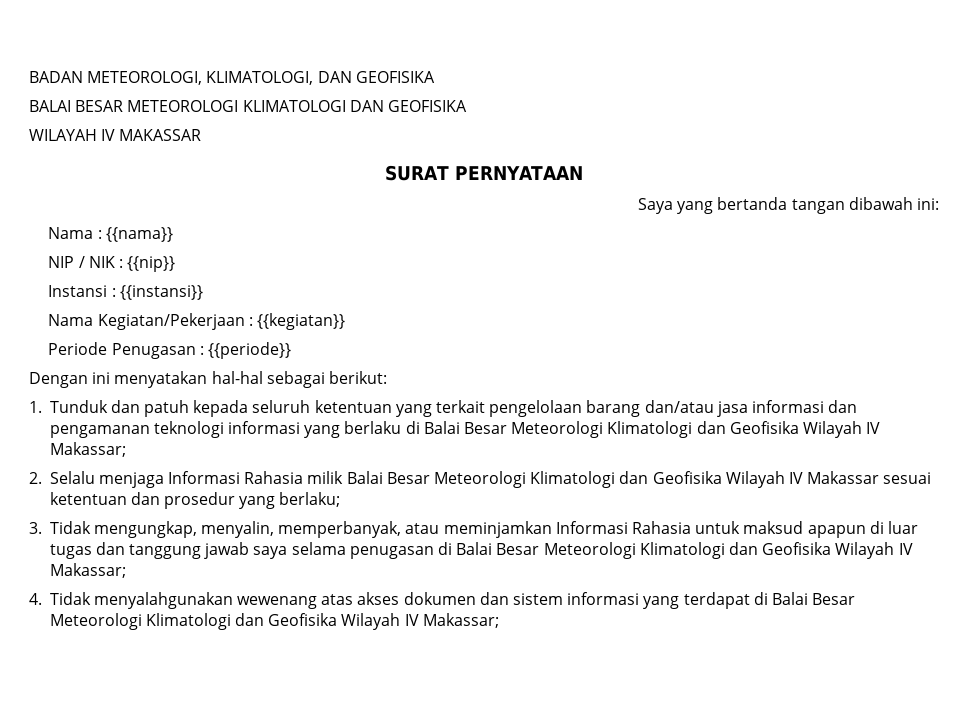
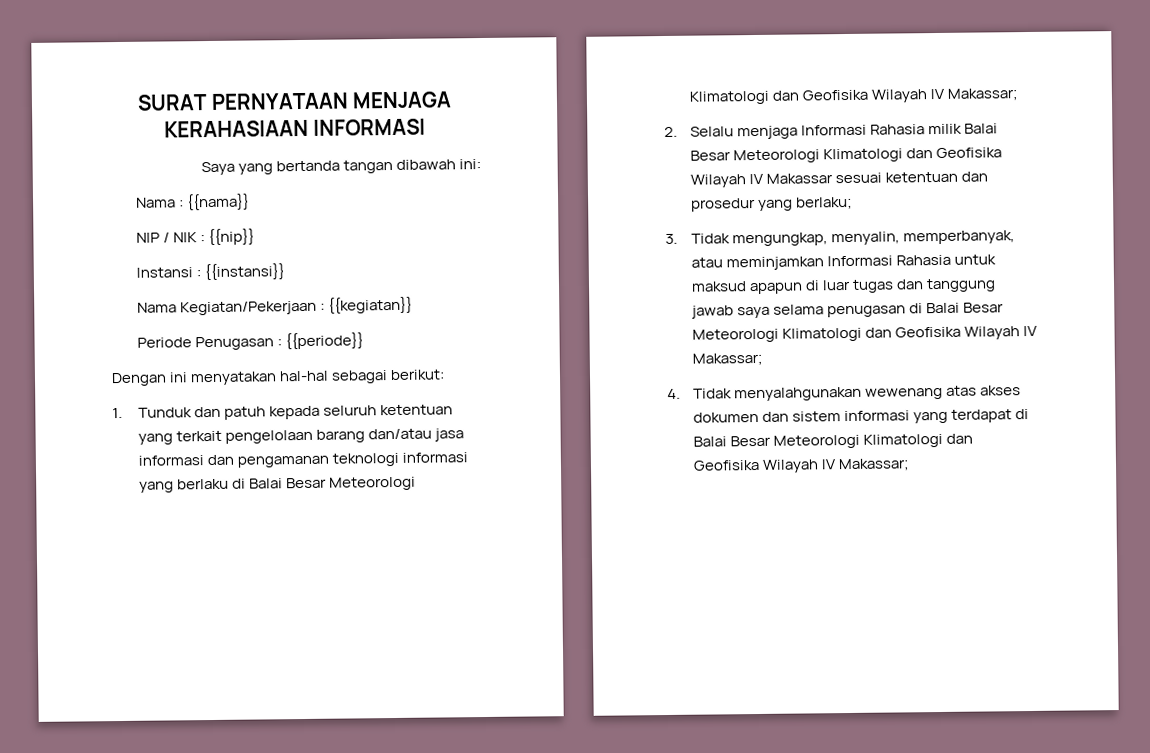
- BADAN METEOROLOGI, KLIMATOLOGI, DAN GEOFISIKA
- BALAI BESAR METEOROLOGI KLIMATOLOGI DAN GEOFISIKA
- WILAYAH IV MAKASSAR
- SURAT PERNYATAAN
+ SURAT PERNYATAAN MENJAGA KERAHASIAAN INFORMASI

